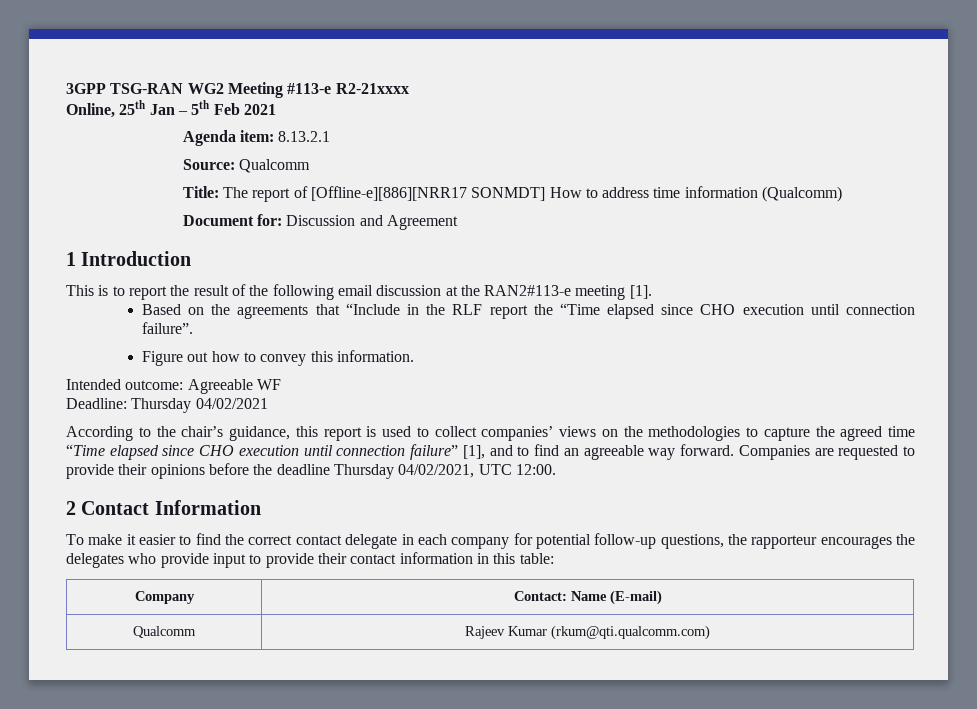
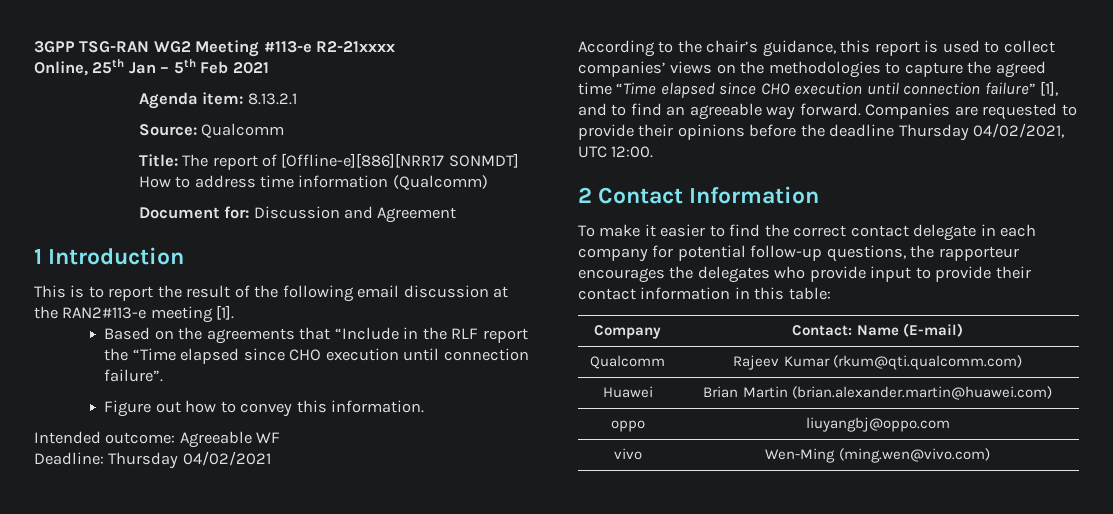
+ Huawei | Brian Martin (brian.alexander.martin@huawei.com)
+ oppo | liuyangbj@oppo.com
+ vivo | Wen-Ming (ming.wen@vivo.com)

